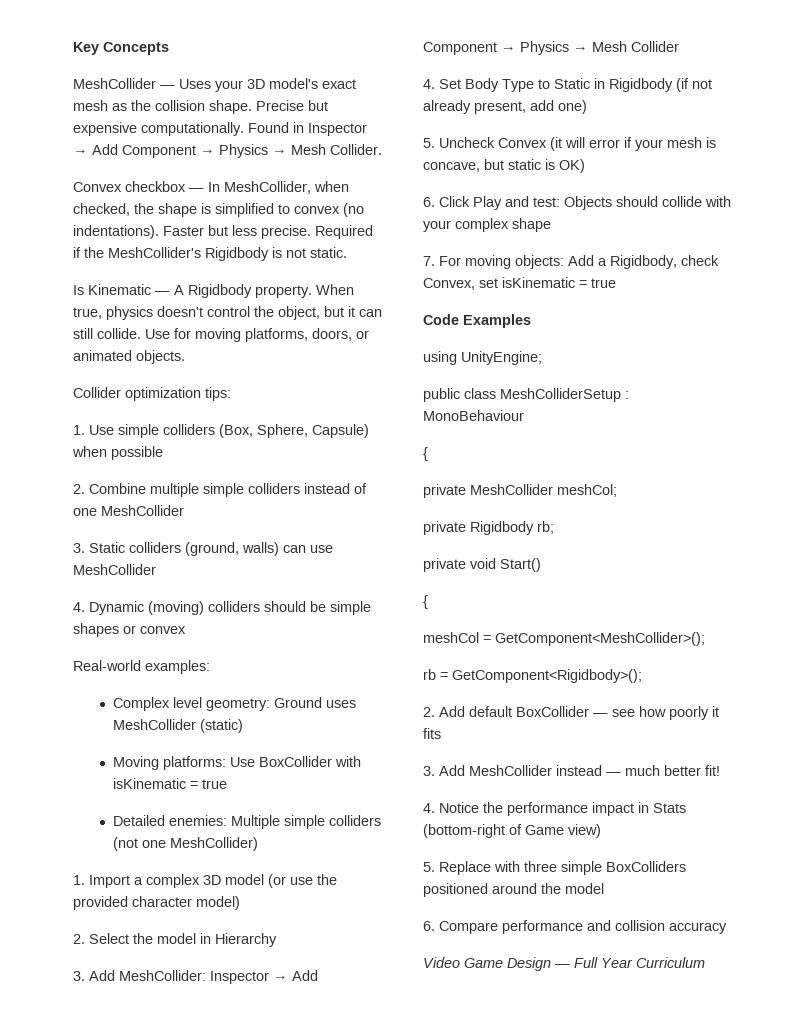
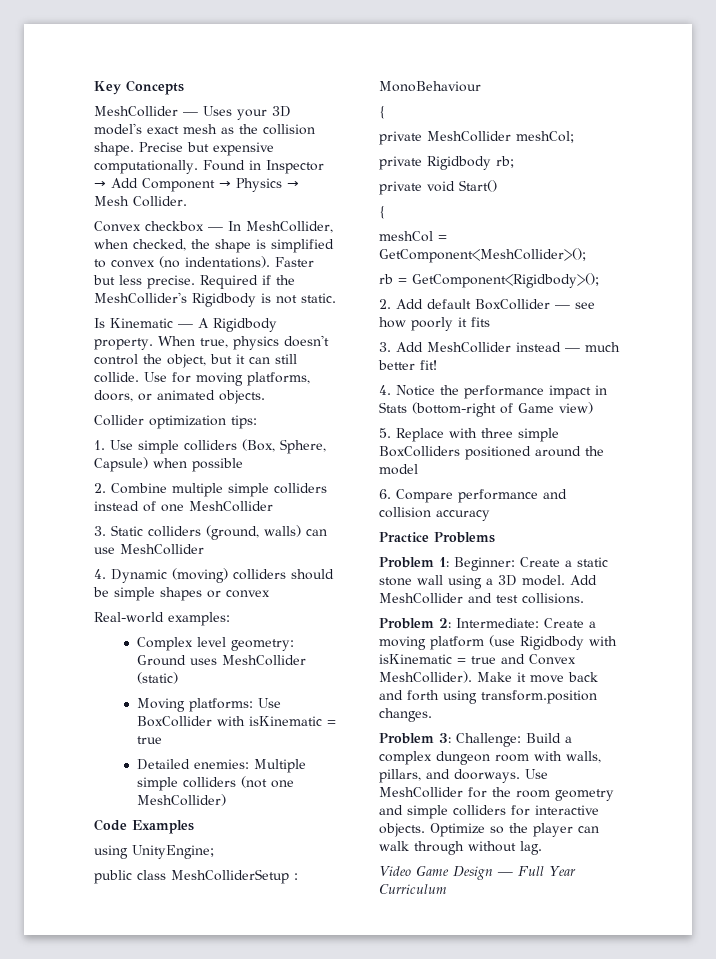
- 1. Import a complex 3D model (or use the provided character model)
- 2. Select the model in Hierarchy
- 3. Add MeshCollider: Inspector → Add Component → Physics → Mesh Collider
- 4. Set Body Type to Static in Rigidbody (if not already present, add one)
- 5. Uncheck Convex (it will error if your mesh is concave, but static is OK)
- 6. Click Play and test: Objects should collide with your complex shape
- 7. For moving objects: Add a Rigidbody, check Convex, set isKinematic = true
+ Practice Problems
+ Problem 1: Beginner: Create a static stone wall using a 3D model. Add MeshCollider and test collisions.
+ Problem 2: Intermediate: Create a moving platform (use Rigidbody with isKinematic = true and Convex MeshCollider). Make it move back and forth using transform.position changes.
+ Problem 3: Challenge: Build a complex dungeon room with walls, pillars, and doorways. Use MeshCollider for the room geometry and simple colliders for interactive objects. Optimize so the player can walk through without lag.

